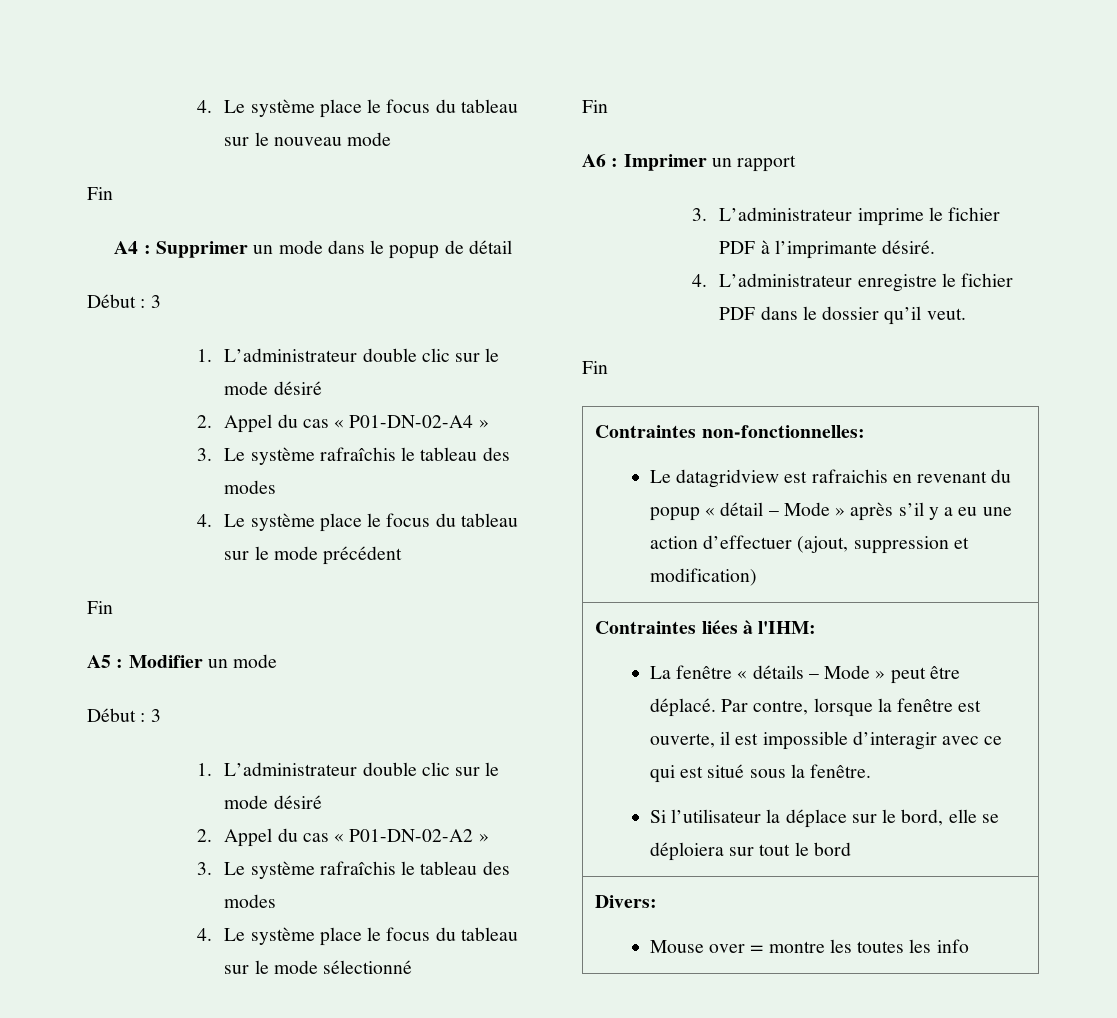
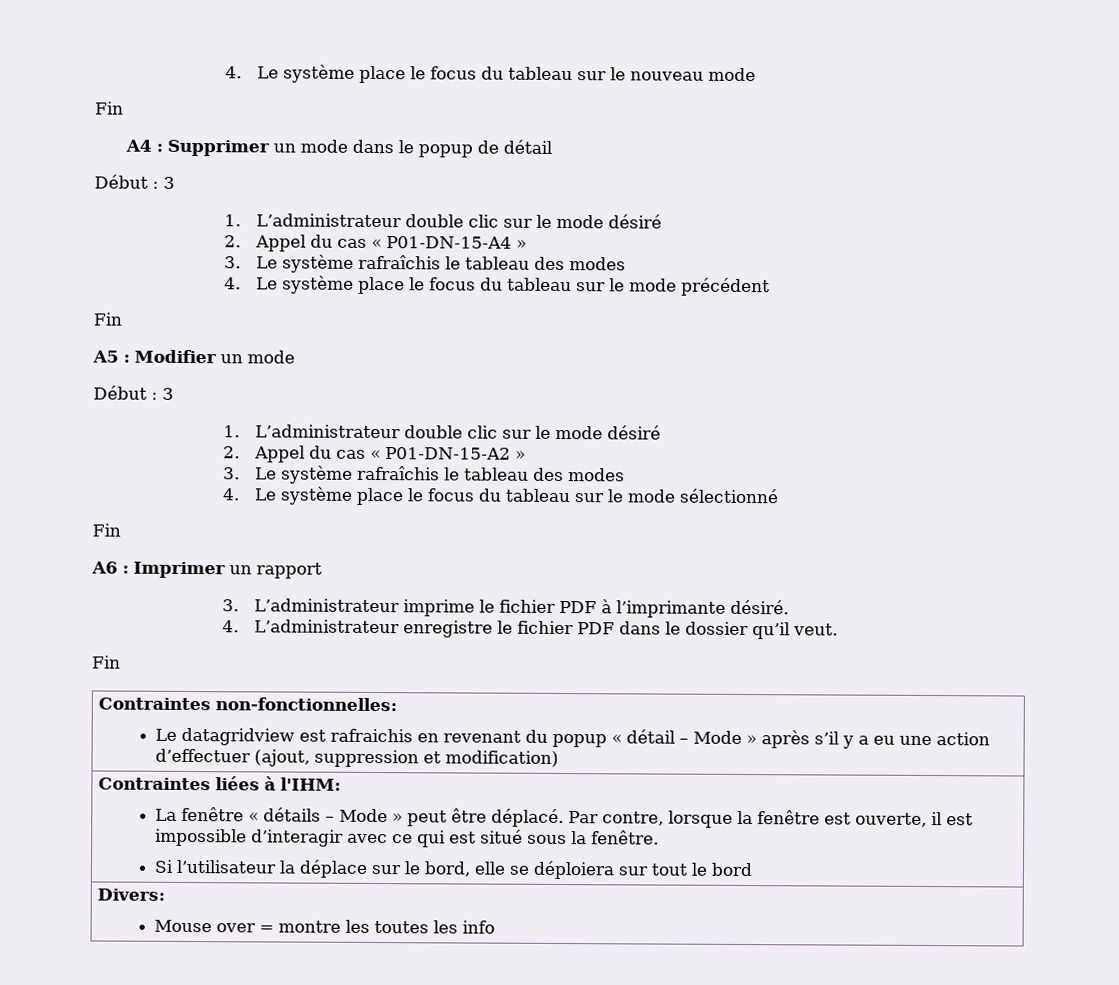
- 2. Appel du cas « P01-DN-02-A4 »
+ 2. Appel du cas « P01-DN-15-A4 »
- 2. Appel du cas « P01-DN-02-A2 »
+ 2. Appel du cas « P01-DN-15-A2 »

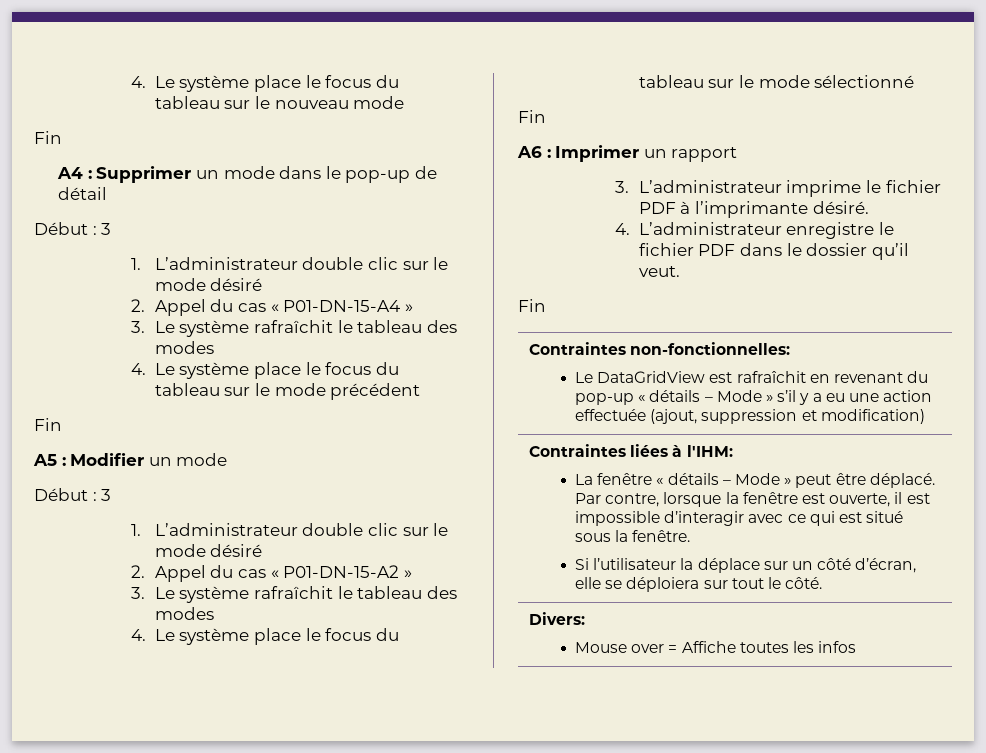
- A4 : Supprimer un mode dans le popup de détail
+ A4 : Supprimer un mode dans le pop-up de détail
  2. Appel du cas « P01-DN-15-A4 »
- 3. Le système rafraîchis le tableau des modes
+ 3. Le système rafraîchit le tableau des modes
  2. Appel du cas « P01-DN-15-A2 »
- 3. Le système rafraîchis le tableau des modes
+ 3. Le système rafraîchit le tableau des modes
  Contraintes non-fonctionnelles:
- Le datagridview est rafraichis en revenant du popup « détail – Mode » après s’il y a eu une action d’effectuer (ajout, suppression et modification)
+ Le DataGridView est rafraîchit en revenant du pop-up « détails – Mode » s’il y a eu une action effectuée (ajout, suppression et modification)
- Si l’utilisateur la déplace sur le bord, elle se déploiera sur tout le bord
+ Si l’utilisateur la déplace sur un côté d’écran, elle se déploiera sur tout le côté.
  Divers:
- Mouse over = montre les toutes les info
+ Mouse over = Affiche toutes les infos

